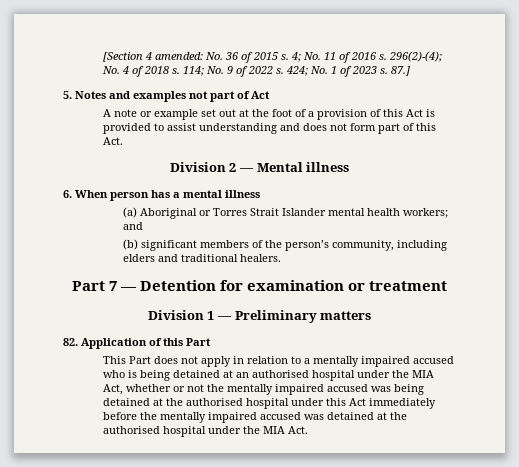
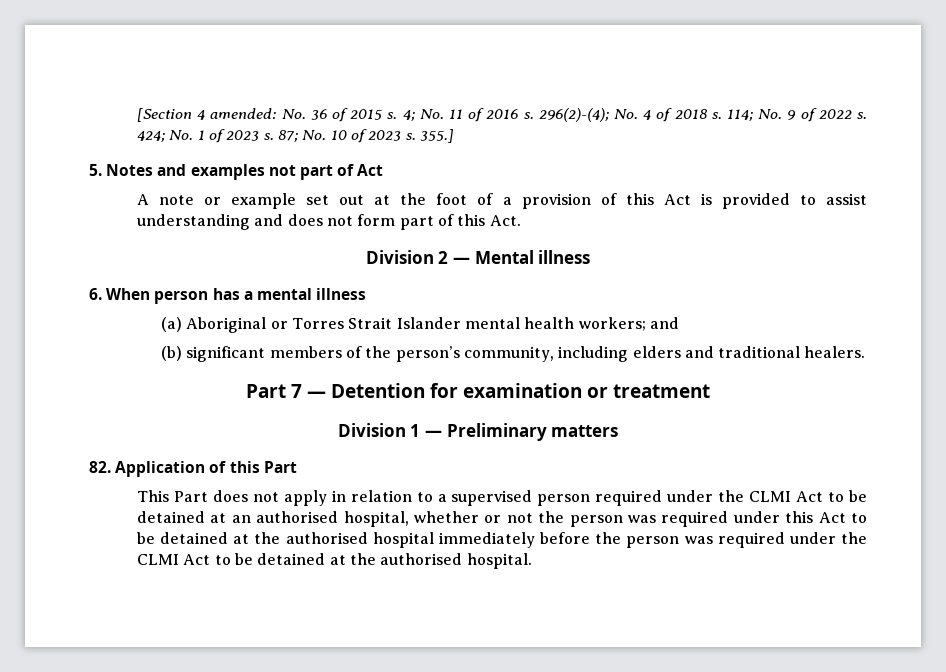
- 87.]
+ 87; No. 10 of 2023 s. 355.]
- This Part does not apply in relation to a mentally impaired accused who is being detained at an authorised hospital under the MIA Act, whether or not the mentally impaired accused was being detained at the authorised hospital under this Act immediately before the mentally impaired accused was detained at the authorised hospital under the MIA Act.
+ This Part does not apply in relation to a supervised person required under the CLMI Act to be detained at an authorised hospital, whether or not the person was required under this Act to be detained at the authorised hospital immediately before the person was required under the CLMI Act to be detained at the authorised hospital.

